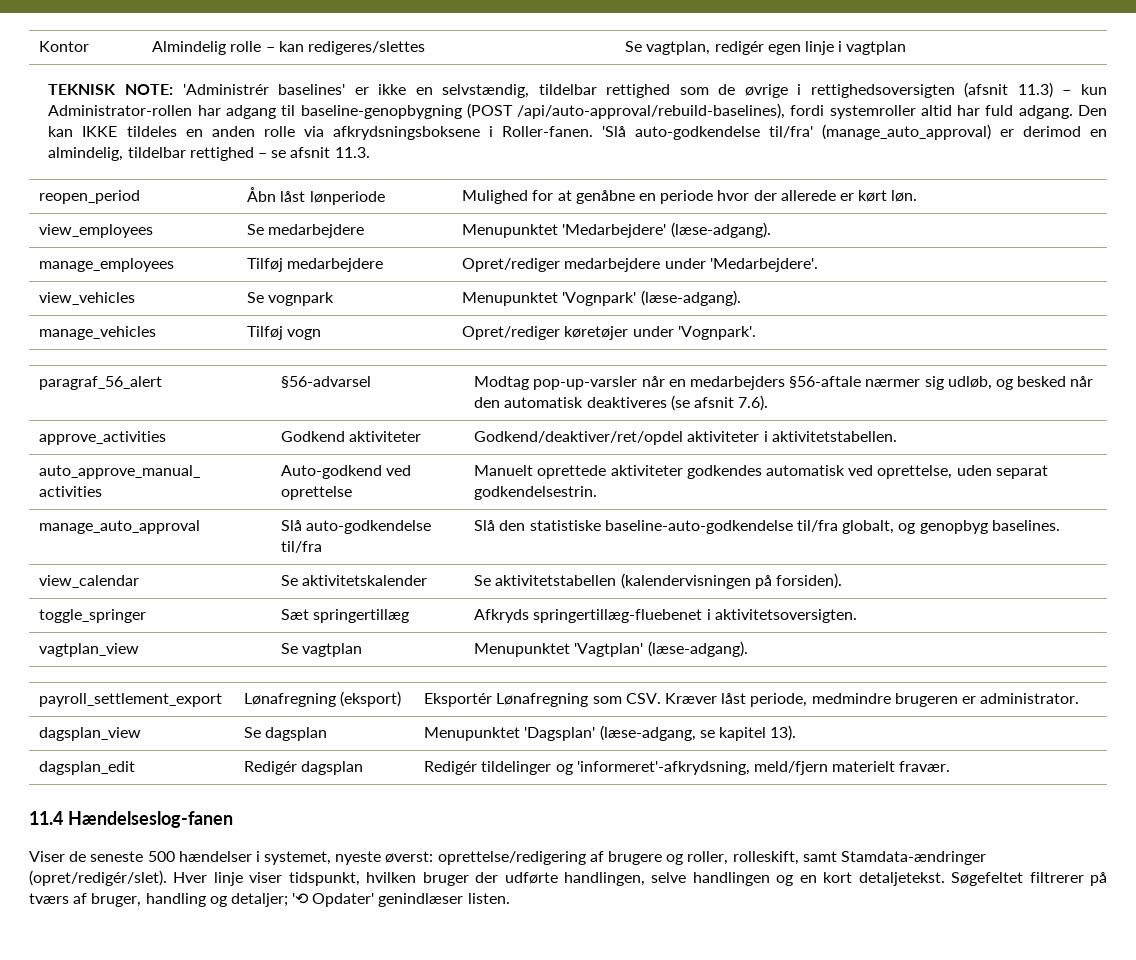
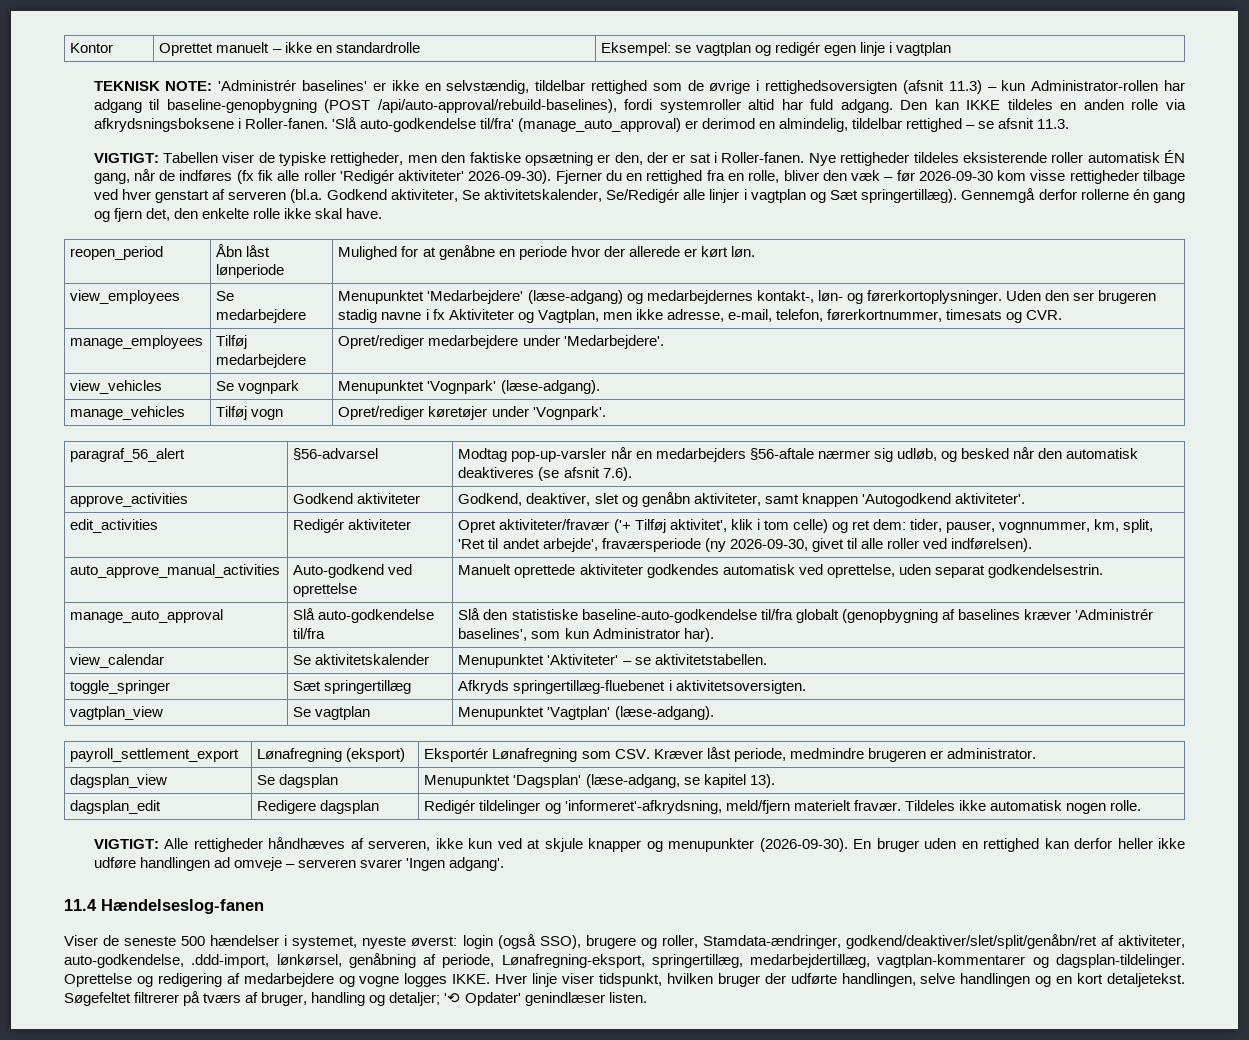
- Kontor | Almindelig rolle – kan redigeres/slettes | Se vagtplan, redigér egen linje i vagtplan
+ Kontor | Oprettet manuelt – ikke en standardrolle | Eksempel: se vagtplan og redigér egen linje i vagtplan
+ VIGTIGT: Tabellen viser de typiske rettigheder, men den faktiske opsætning er den, der er sat i Roller-fanen. Nye rettigheder tildeles eksisterende roller automatisk ÉN gang, når de indføres (fx fik alle roller 'Redigér aktiviteter' 2026-09-30). Fjerner du en rettighed fra en rolle, bliver den væk – før 2026-09-30 kom visse rettigheder tilbage ved hver genstart af serveren (bl.a. Godkend aktiviteter, Se aktivitetskalender, Se/Redigér alle linjer i vagtplan og Sæt springertillæg). Gennemgå derfor rollerne én gang og fjern det, den enkelte rolle ikke skal have.
- view_employees | Se medarbejdere | Menupunktet 'Medarbejdere' (læse-adgang).
+ view_employees | Se medarbejdere | Menupunktet 'Medarbejdere' (læse-adgang) og medarbejdernes kontakt-, løn- og førerkortoplysninger. Uden den ser brugeren stadig navne i fx Aktiviteter og Vagtplan, men ikke adresse, e-mail, telefon, førerkortnummer, timesats og CVR.
- approve_activities | Godkend aktiviteter | Godkend/deaktiver/ret/opdel aktiviteter i aktivitetstabellen.
+ approve_activities | Godkend aktiviteter | Godkend, deaktiver, slet og genåbn aktiviteter, samt knappen 'Autogodkend aktiviteter'.
+ edit_activities | Redigér aktiviteter | Opret aktiviteter/fravær ('+ Tilføj aktivitet', klik i tom celle) og ret dem: tider, pauser, vognnummer, km, split, 'Ret til andet arbejde', fraværsperiode (ny 2026-09-30, givet til alle roller ved indførelsen).
- manage_auto_approval | Slå auto-godkendelse til/fra | Slå den statistiske baseline-auto-godkendelse til/fra globalt, og genopbyg baselines.
- view_calendar | Se aktivitetskalender | Se aktivitetstabellen (kalendervisningen på forsiden).
+ manage_auto_approval | Slå auto-godkendelse til/fra | Slå den statistiske baseline-auto-godkendelse til/fra globalt (genopbygning af baselines kræver 'Administrér baselines', som kun Administrator har).
+ view_calendar | Se aktivitetskalender | Menupunktet 'Aktiviteter' – se aktivitetstabellen.
- dagsplan_edit | Redigér dagsplan | Redigér tildelinger og 'informeret'-afkrydsning, meld/fjern materielt fravær.
+ dagsplan_edit | Redigere dagsplan | Redigér tildelinger og 'informeret'-afkrydsning, meld/fjern materielt fravær. Tildeles ikke automatisk nogen rolle.
+ VIGTIGT: Alle rettigheder håndhæves af serveren, ikke kun ved at skjule knapper og menupunkter (2026-09-30). En bruger uden en rettighed kan derfor heller ikke udføre handlingen ad omveje – serveren svarer 'Ingen adgang'.
- Viser de seneste 500 hændelser i systemet, nyeste øverst: oprettelse/redigering af brugere og roller, rolleskift, samt Stamdata-ændringer (opret/redigér/slet).
+ Viser de seneste 500 hændelser i systemet, nyeste øverst: login (også SSO), brugere og roller, Stamdata-ændringer, godkend/deaktiver/slet/split/genåbn/ret af aktiviteter, auto-godkendelse, .ddd-import, lønkørsel, genåbning af periode, Lønafregning-eksport, springertillæg, medarbejdertillæg, vagtplan-kommentarer og dagsplan-tildelinger. Oprettelse og redigering af medarbejdere og vogne logges IKKE.

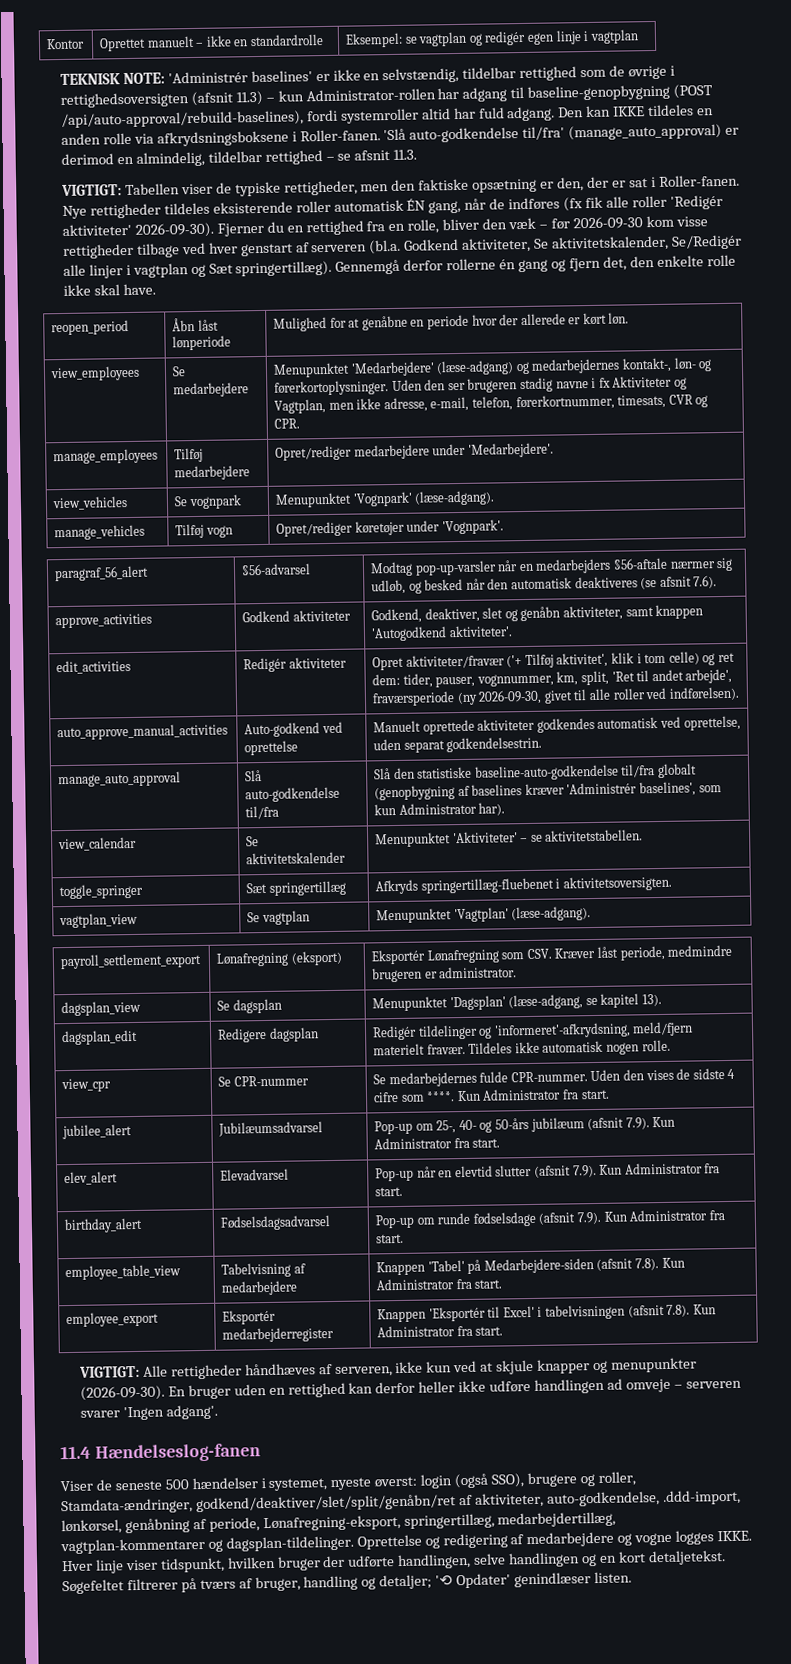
- view_employees | Se medarbejdere | Menupunktet 'Medarbejdere' (læse-adgang) og medarbejdernes kontakt-, løn- og førerkortoplysninger. Uden den ser brugeren stadig navne i fx Aktiviteter og Vagtplan, men ikke adresse, e-mail, telefon, førerkortnummer, timesats og CVR.
+ view_employees | Se medarbejdere | Menupunktet 'Medarbejdere' (læse-adgang) og medarbejdernes kontakt-, løn- og førerkortoplysninger. Uden den ser brugeren stadig navne i fx Aktiviteter og Vagtplan, men ikke adresse, e-mail, telefon, førerkortnummer, timesats, CVR og CPR.
+ view_cpr | Se CPR-nummer | Se medarbejdernes fulde CPR-nummer. Uden den vises de sidste 4 cifre som ****. Kun Administrator fra start.
+ jubilee_alert | Jubilæumsadvarsel | Pop-up om 25-, 40- og 50-års jubilæum (afsnit 7.9). Kun Administrator fra start.
+ elev_alert | Elevadvarsel | Pop-up når en elevtid slutter (afsnit 7.9). Kun Administrator fra start.
+ birthday_alert | Fødselsdagsadvarsel | Pop-up om runde fødselsdage (afsnit 7.9). Kun Administrator fra start.
+ employee_table_view | Tabelvisning af medarbejdere | Knappen 'Tabel' på Medarbejdere-siden (afsnit 7.8). Kun Administrator fra start.
+ employee_export | Eksportér medarbejderregister | Knappen 'Eksportér til Excel' i tabelvisningen (afsnit 7.8). Kun Administrator fra start.

